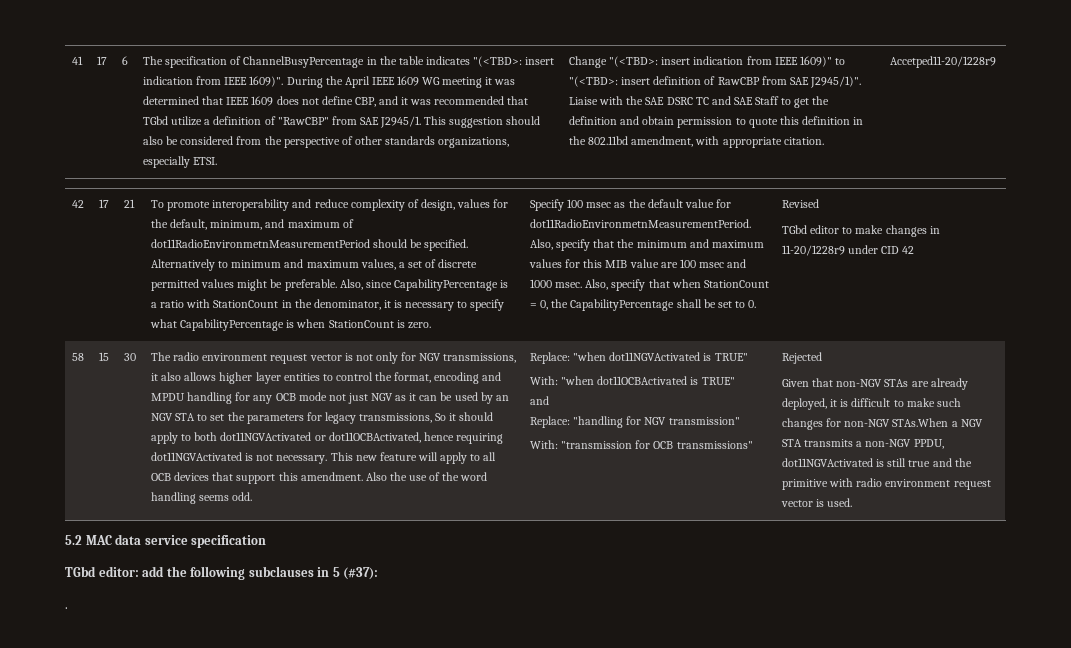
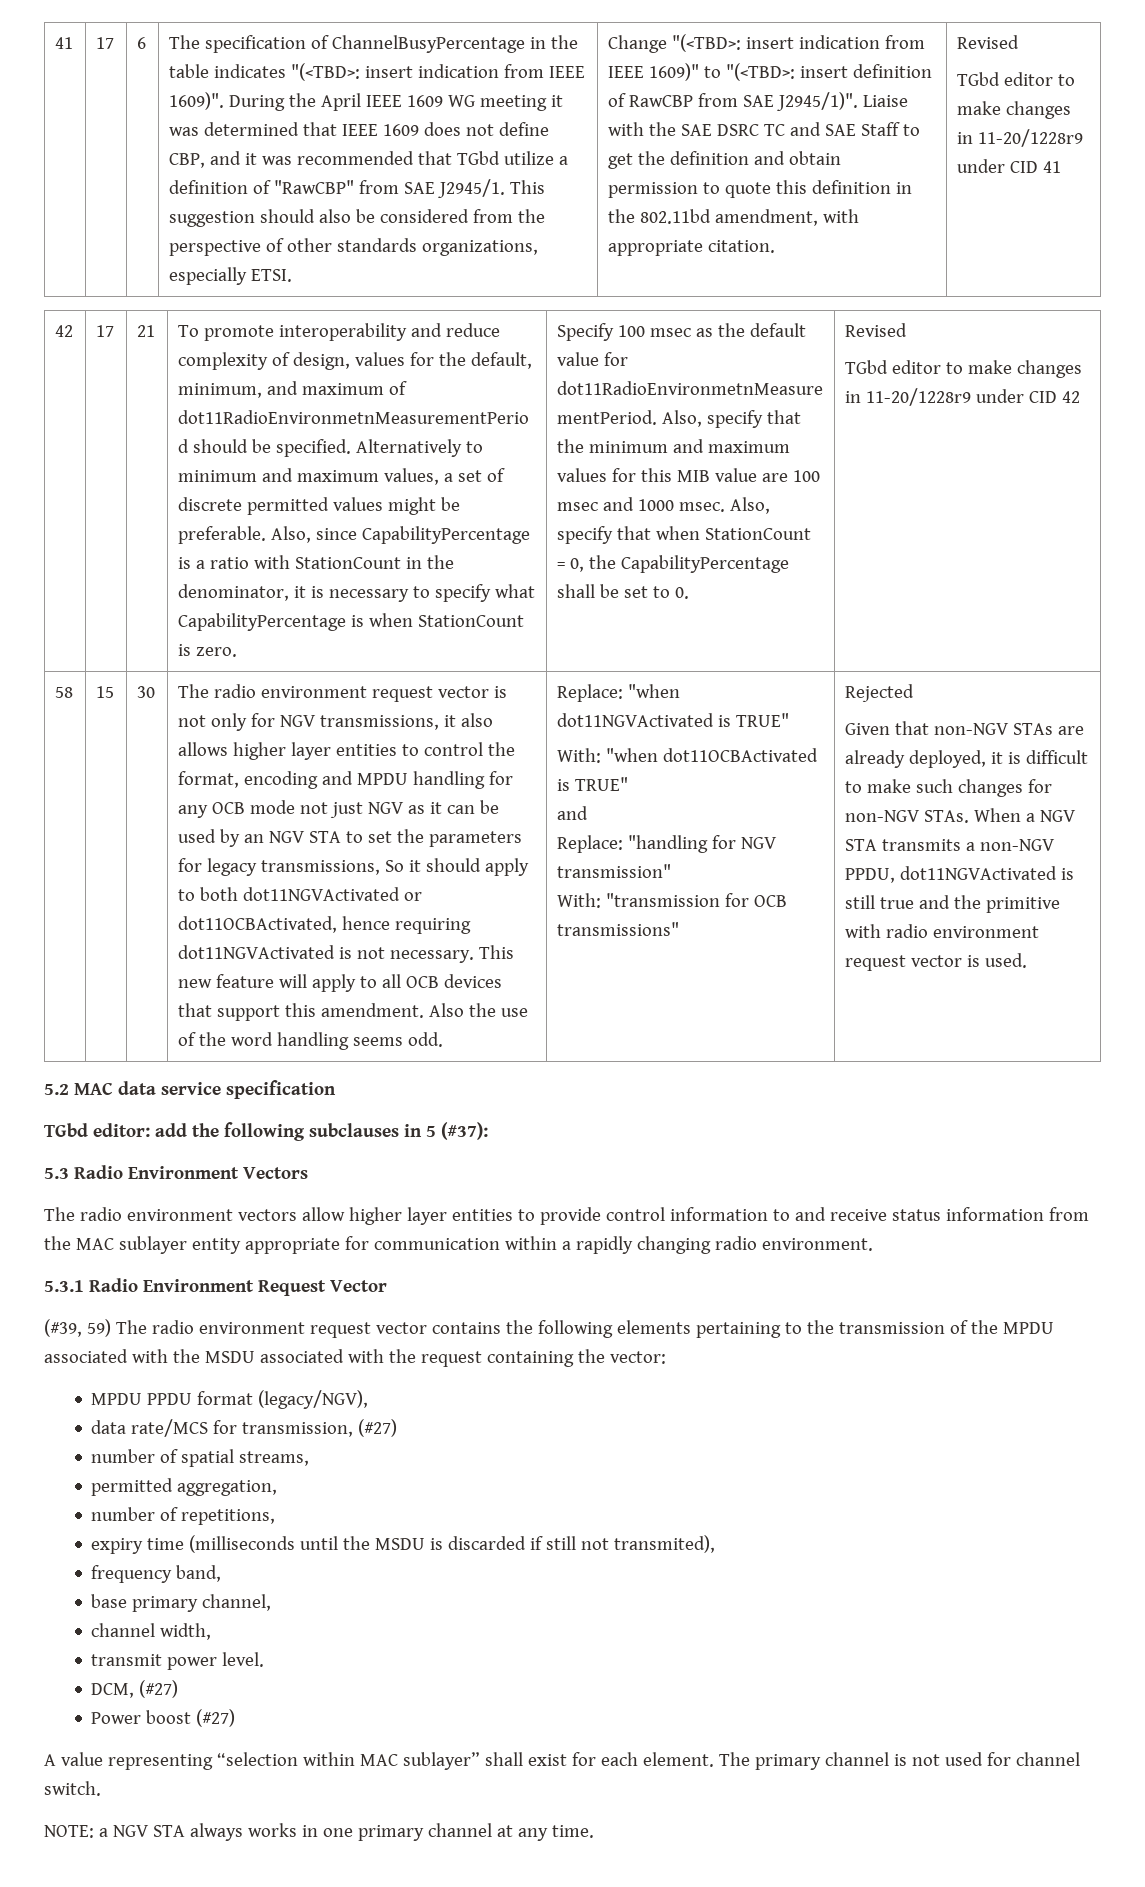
- Liaise with the SAE DSRC TC and SAE Staff to get the definition and obtain permission to quote this definition in the 802.11bd amendment, with appropriate citation. | Accetped11-20/1228r9
+ Liaise with the SAE DSRC TC and SAE Staff to get the definition and obtain permission to quote this definition in the 802.11bd amendment, with appropriate citation. | Revised
+ TGbd editor to make changes in 11-20/1228r9 under CID 41
- Given that non-NGV STAs are already deployed, it is difficult to make such changes for non-NGV STAs.When a NGV STA transmits a non-NGV PPDU, dot11NGVActivated is still true and the primitive with radio environment request vector is used.
+ Given that non-NGV STAs are already deployed, it is difficult to make such changes for non-NGV STAs. When a NGV STA transmits a non-NGV PPDU, dot11NGVActivated is still true and the primitive with radio environment request vector is used.
- .
+ 5.3 Radio Environment Vectors
+ The radio environment vectors allow higher layer entities to provide control information to and receive status information from the MAC sublayer entity appropriate for communication within a rapidly changing radio environment.
+ 5.3.1 Radio Environment Request Vector
+ (#39, 59) The radio environment request vector contains the following elements pertaining to the transmission of the MPDU associated with the MSDU associated with the request containing the vector:
+ MPDU PPDU format (legacy/NGV),
+ data rate/MCS for transmission, (#27)
+ number of spatial streams,
+ permitted aggregation,
+ number of repetitions,
+ expiry time (milliseconds until the MSDU is discarded if still not transmited),
+ frequency band,
+ base primary channel,
+ channel width,
+ transmit power level.
+ DCM, (#27)
+ Power boost (#27)
+ A value representing “selection within MAC sublayer” shall exist for each element. The primary channel is not used for channel switch.
+ NOTE: a NGV STA always works in one primary channel at any time.

